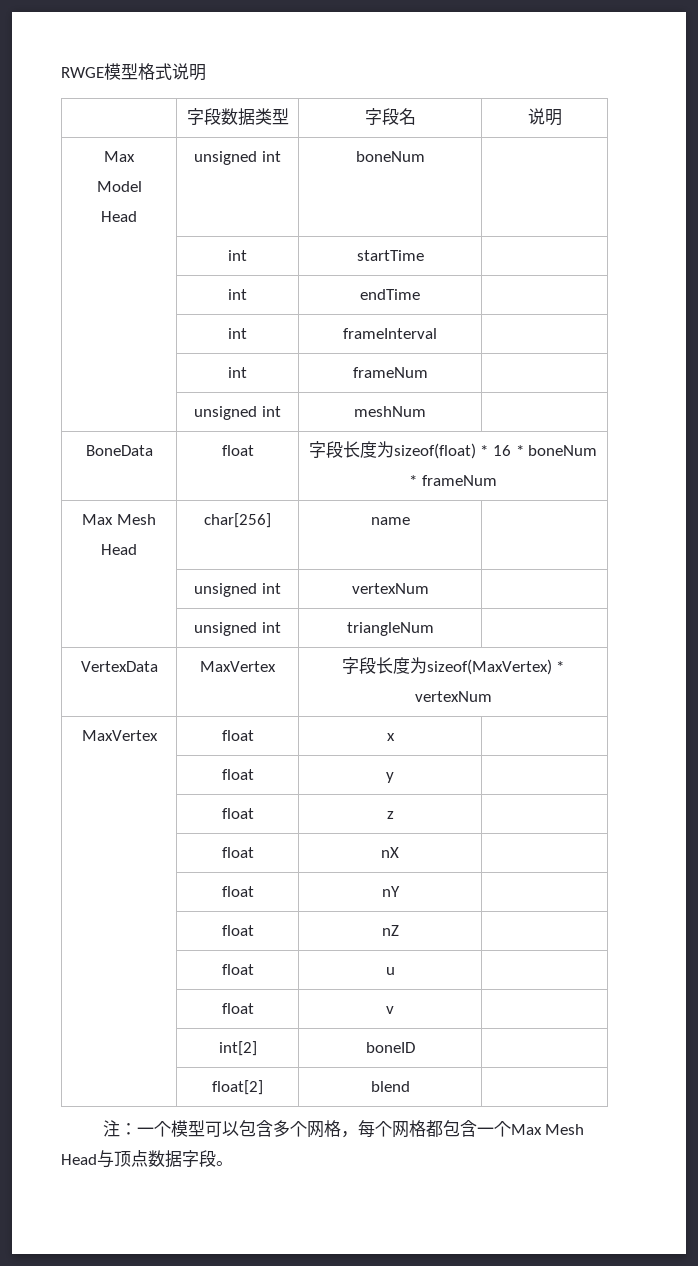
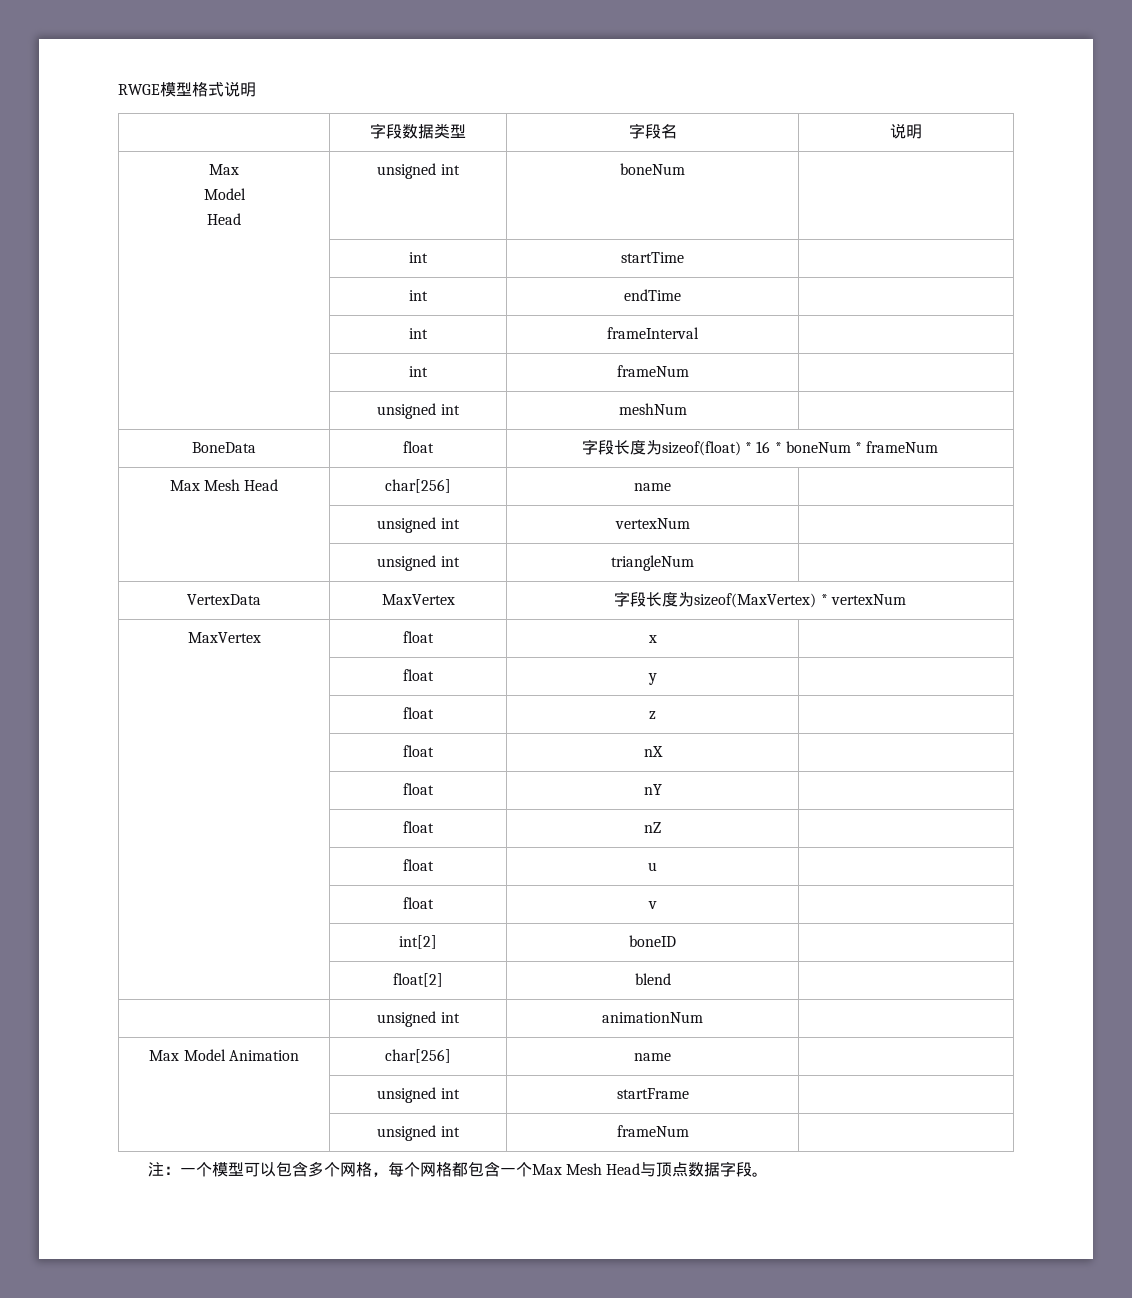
+ | unsigned int | animationNum |
+ Max Model Animation | char[256] | name |
+ | unsigned int | startFrame |
+ | unsigned int | frameNum |

